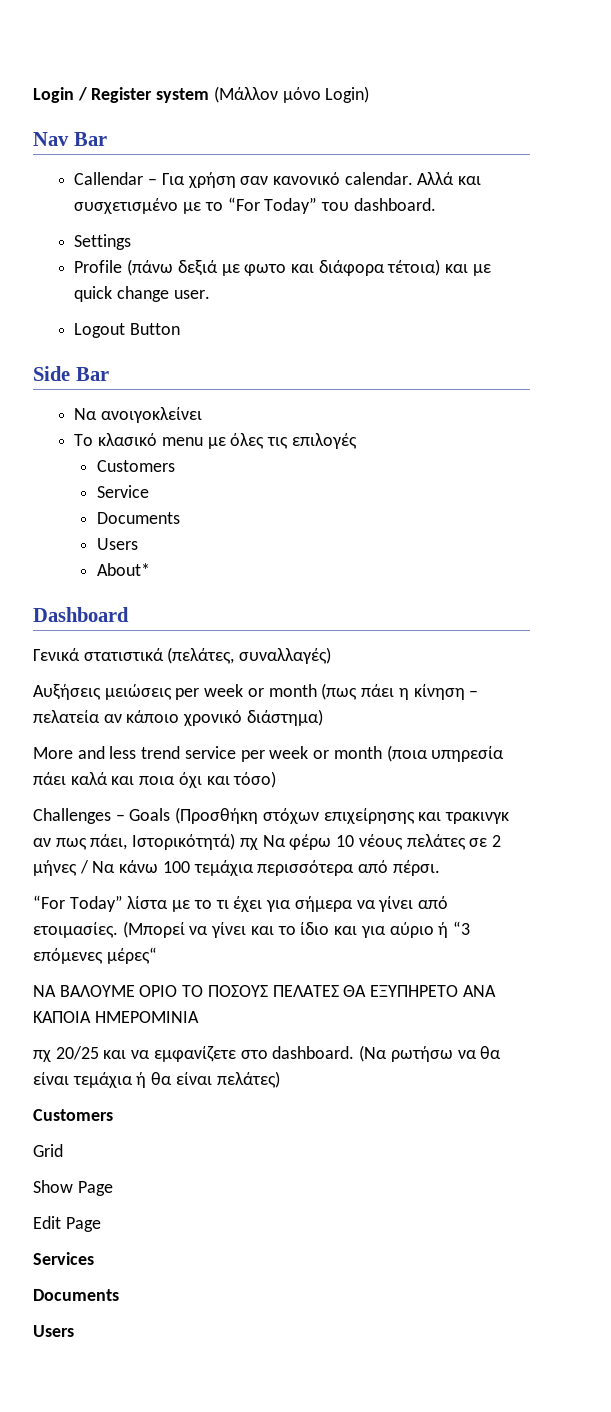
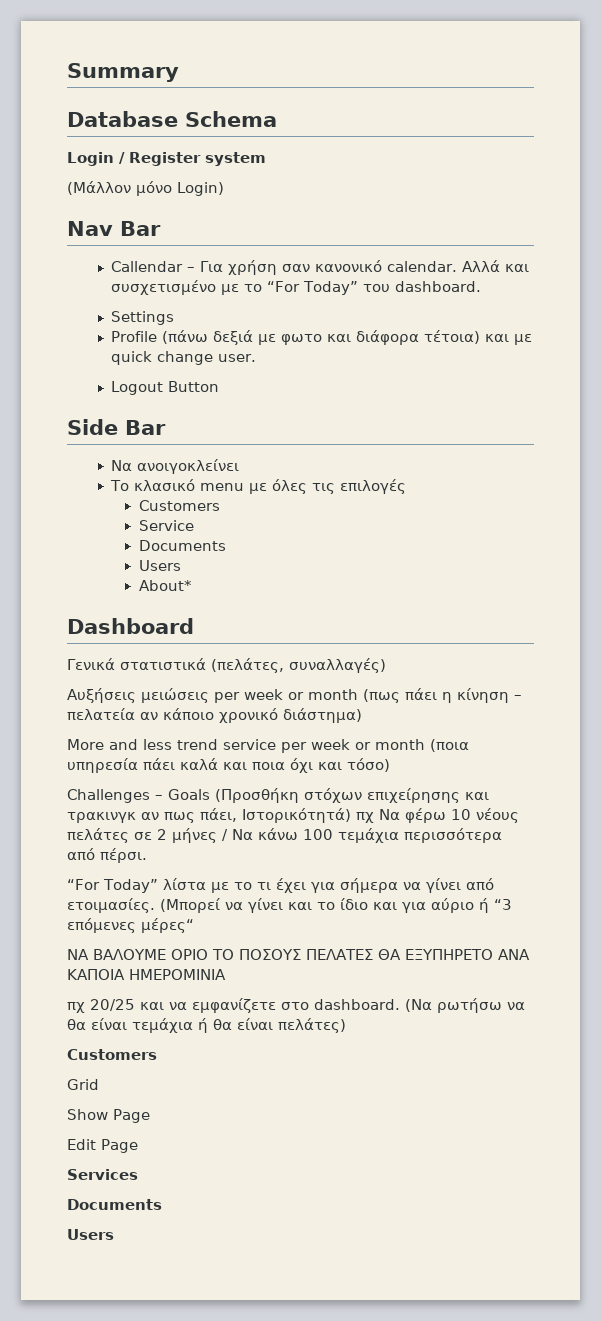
+ Summary
+ Database Schema
- Login / Register system (Μάλλον μόνο Login)
+ Login / Register system
+ (Μάλλον μόνο Login)

